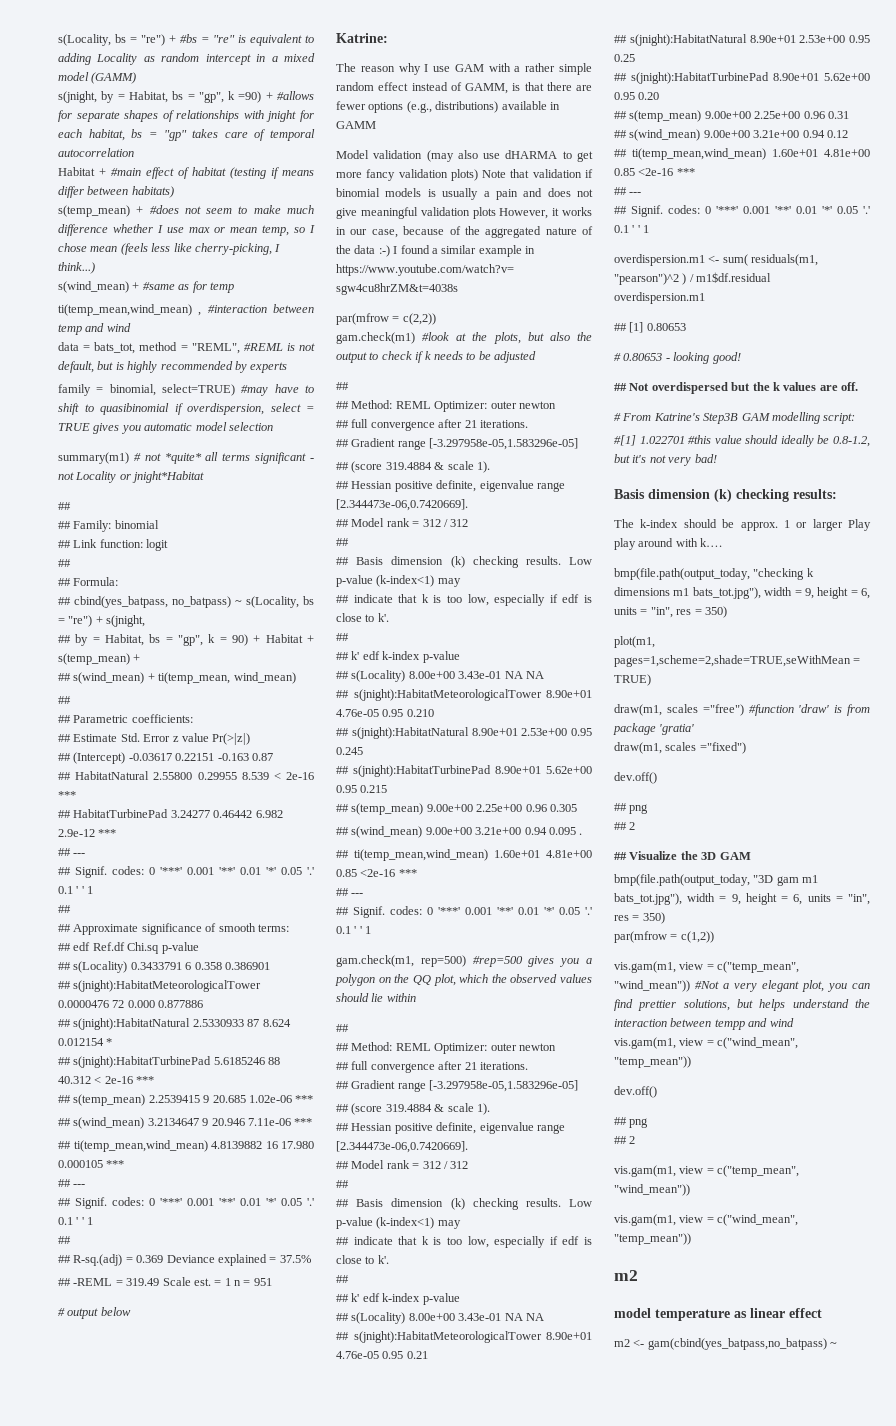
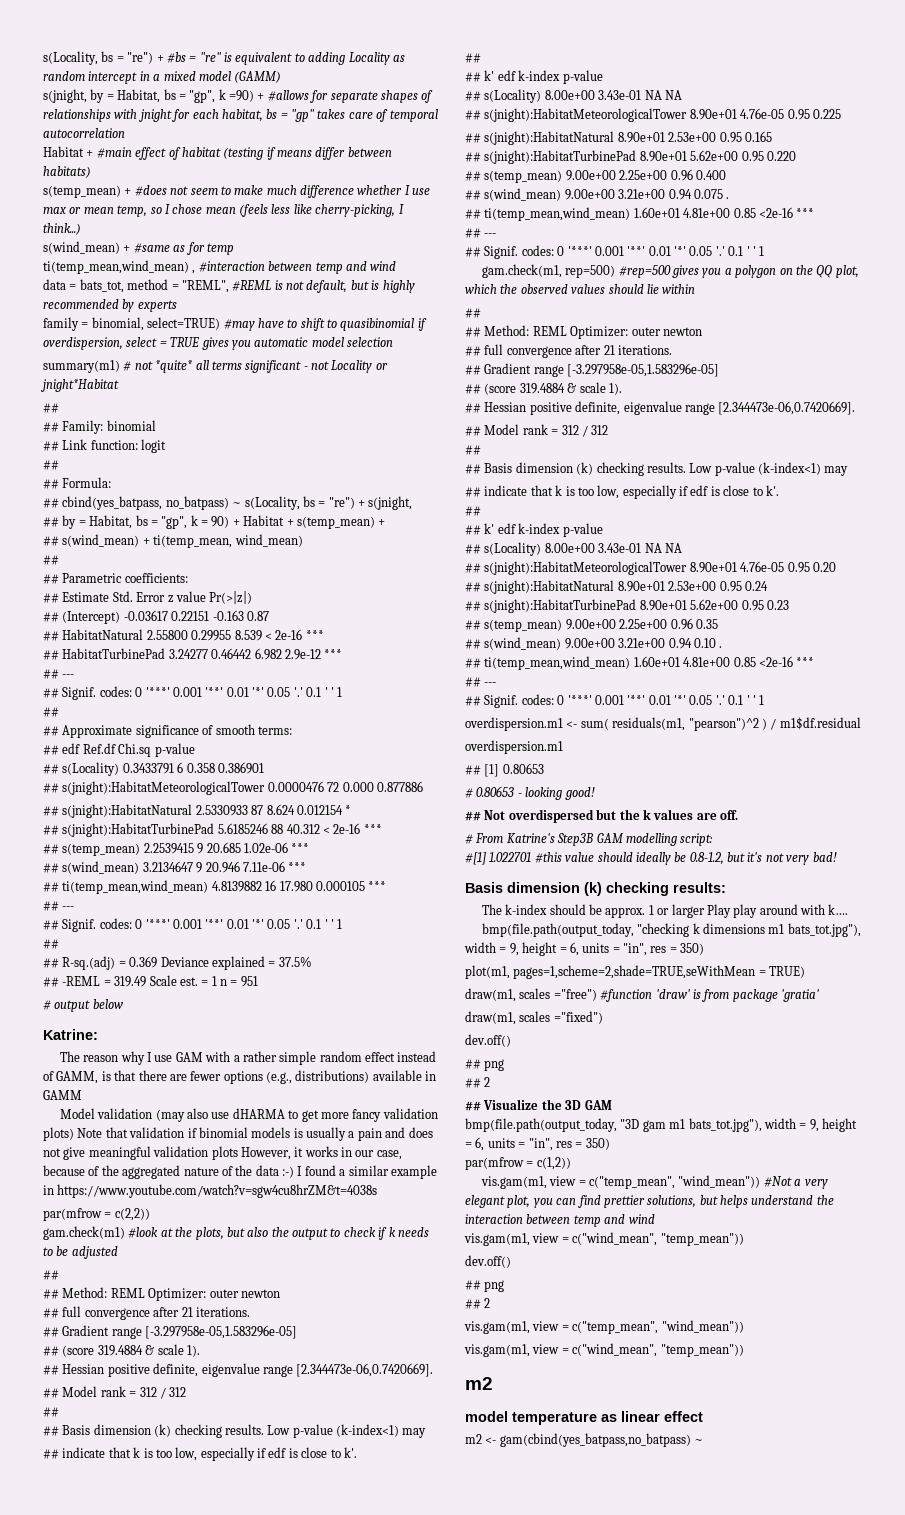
- ## s(jnight):HabitatMeteorologicalTower 8.90e+01 4.76e-05 0.95 0.210
- ## s(jnight):HabitatNatural 8.90e+01 2.53e+00 0.95 0.245
- ## s(jnight):HabitatTurbinePad 8.90e+01 5.62e+00 0.95 0.215
- ## s(temp_mean) 9.00e+00 2.25e+00 0.96 0.305
- ## s(wind_mean) 9.00e+00 3.21e+00 0.94 0.095 .
+ ## s(jnight):HabitatMeteorologicalTower 8.90e+01 4.76e-05 0.95 0.225
+ ## s(jnight):HabitatNatural 8.90e+01 2.53e+00 0.95 0.165
+ ## s(jnight):HabitatTurbinePad 8.90e+01 5.62e+00 0.95 0.220
+ ## s(temp_mean) 9.00e+00 2.25e+00 0.96 0.400
+ ## s(wind_mean) 9.00e+00 3.21e+00 0.94 0.075 .
- ## s(jnight):HabitatMeteorologicalTower 8.90e+01 4.76e-05 0.95 0.21
- ## s(jnight):HabitatNatural 8.90e+01 2.53e+00 0.95 0.25
- ## s(jnight):HabitatTurbinePad 8.90e+01 5.62e+00 0.95 0.20
- ## s(temp_mean) 9.00e+00 2.25e+00 0.96 0.31
- ## s(wind_mean) 9.00e+00 3.21e+00 0.94 0.12
+ ## s(jnight):HabitatMeteorologicalTower 8.90e+01 4.76e-05 0.95 0.20
+ ## s(jnight):HabitatNatural 8.90e+01 2.53e+00 0.95 0.24
+ ## s(jnight):HabitatTurbinePad 8.90e+01 5.62e+00 0.95 0.23
+ ## s(temp_mean) 9.00e+00 2.25e+00 0.96 0.35
+ ## s(wind_mean) 9.00e+00 3.21e+00 0.94 0.10 .
- vis.gam(m1, view = c("temp_mean", "wind_mean")) #Not a very elegant plot, you can find prettier solutions, but helps understand the interaction between tempp and wind
+ vis.gam(m1, view = c("temp_mean", "wind_mean")) #Not a very elegant plot, you can find prettier solutions, but helps understand the interaction between temp and wind

